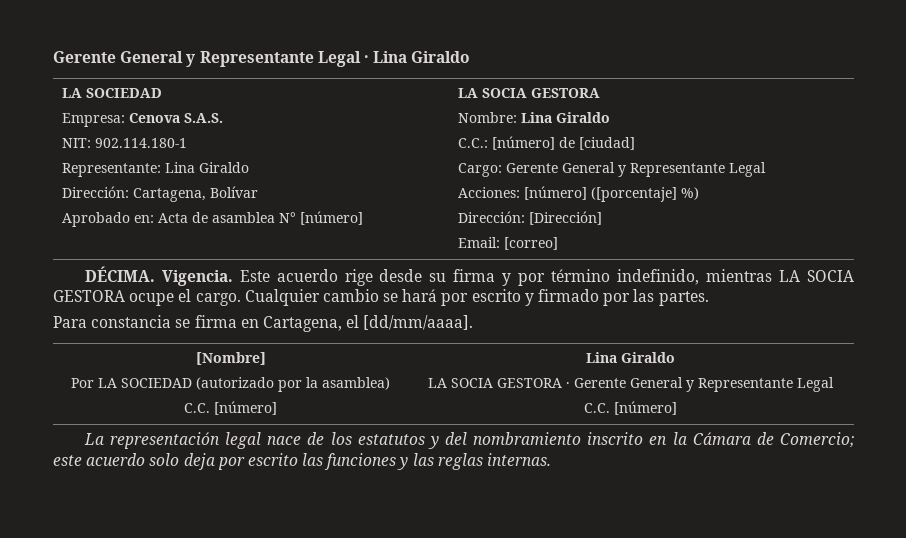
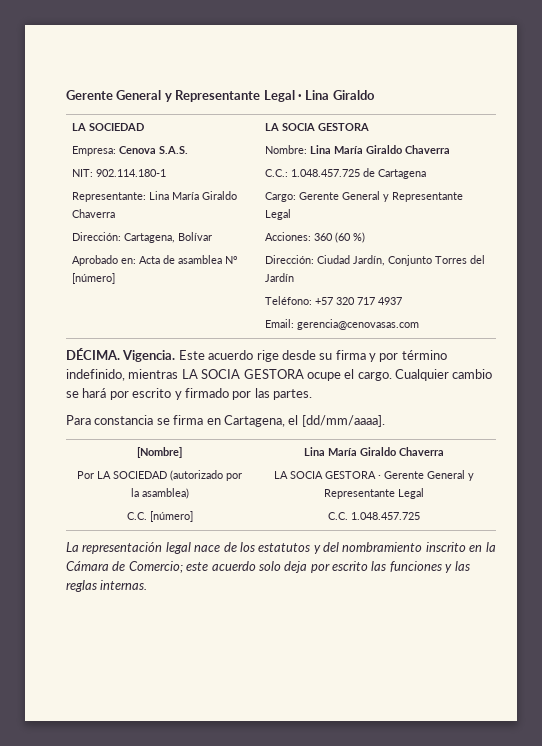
- Representante: Lina Giraldo
+ Representante: Lina María Giraldo Chaverra
- Nombre: Lina Giraldo
+ Nombre: Lina María Giraldo Chaverra
- C.C.: [número] de [ciudad]
+ C.C.: 1.048.457.725 de Cartagena
- Acciones: [número] ([porcentaje] %)
+ Acciones: 360 (60 %)
- Dirección: [Dirección]
+ Dirección: Ciudad Jardín, Conjunto Torres del Jardín
+ Teléfono: +57 320 717 4937
- Email: [correo]
+ Email: gerencia@cenovasas.com
  [Nombre]
  Por LA SOCIEDAD (autorizado por la asamblea)
- C.C. [número] | Lina Giraldo
+ C.C. [número] | Lina María Giraldo Chaverra
  LA SOCIA GESTORA · Gerente General y Representante Legal
- C.C. [número]
+ C.C. 1.048.457.725

